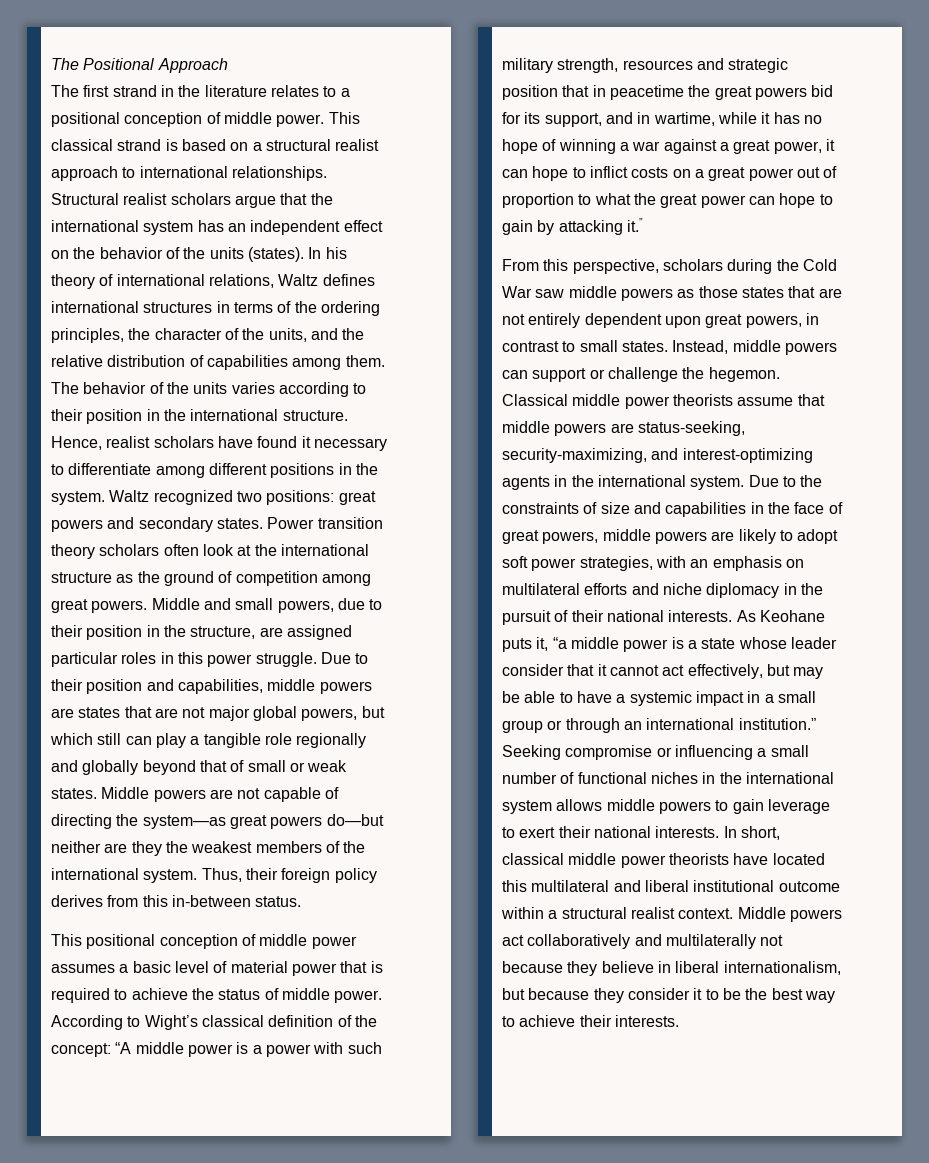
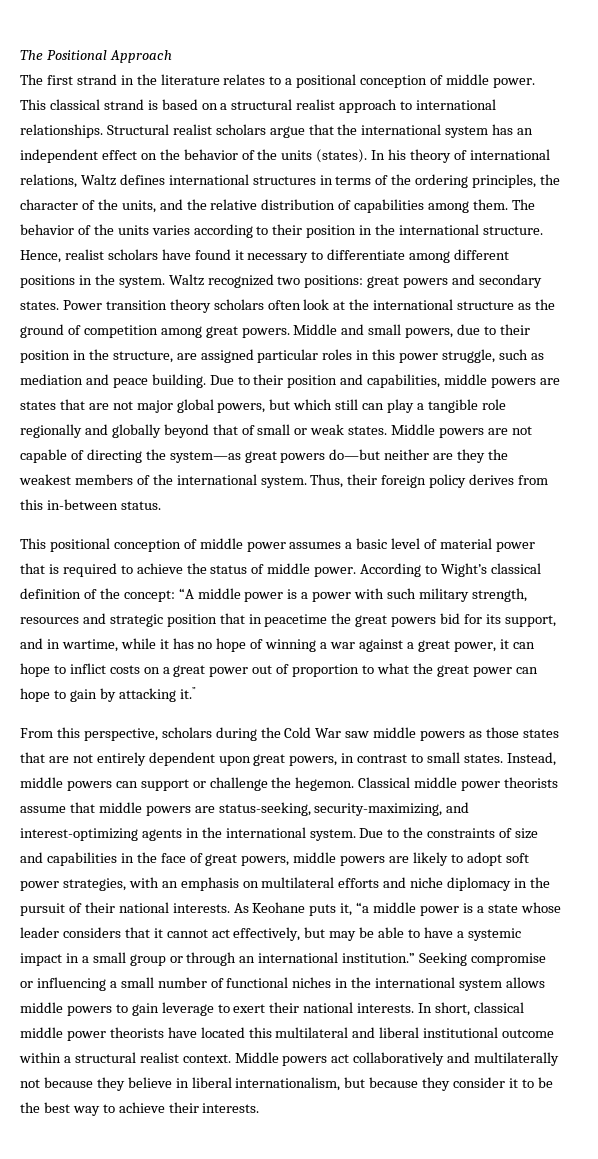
- Middle and small powers, due to their position in the structure, are assigned particular roles in this power struggle.
+ Middle and small powers, due to their position in the structure, are assigned particular roles in this power struggle, such as mediation and peace building.
- As Keohane puts it, “a middle power is a state whose leader consider that it cannot act effectively, but may be able to have a systemic impact in a small group or through an international institution.”
+ As Keohane puts it, “a middle power is a state whose leader considers that it cannot act effectively, but may be able to have a systemic impact in a small group or through an international institution.”

